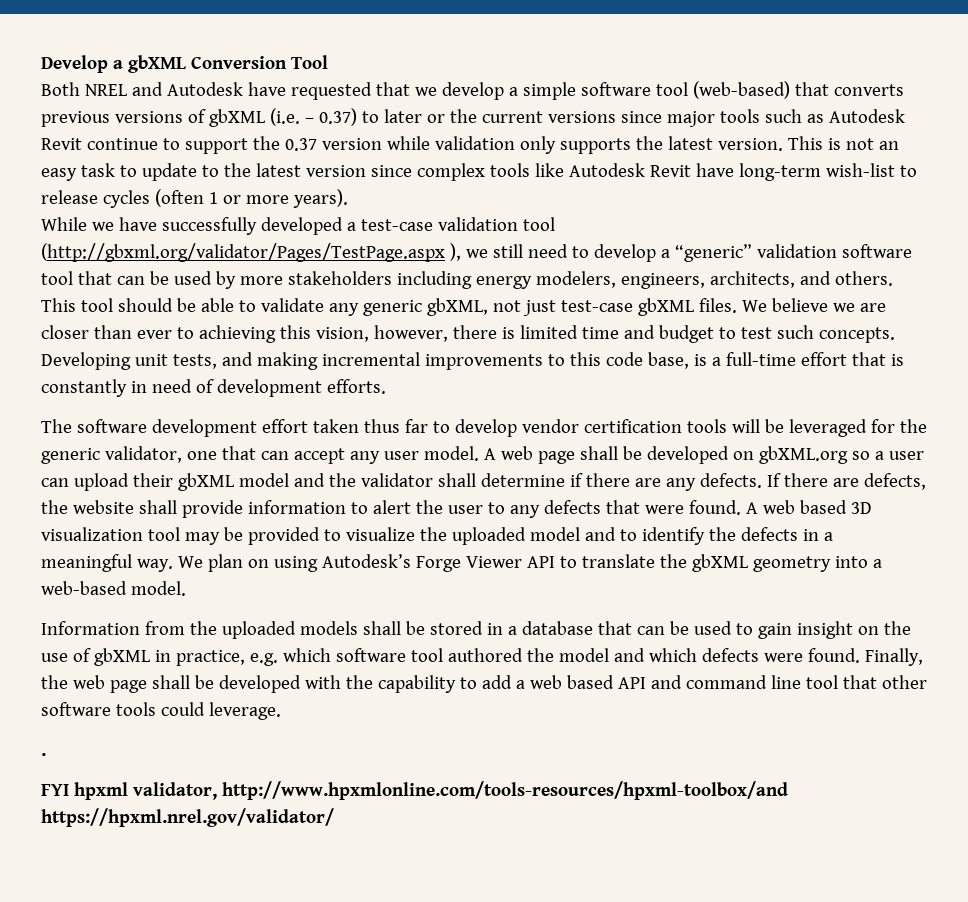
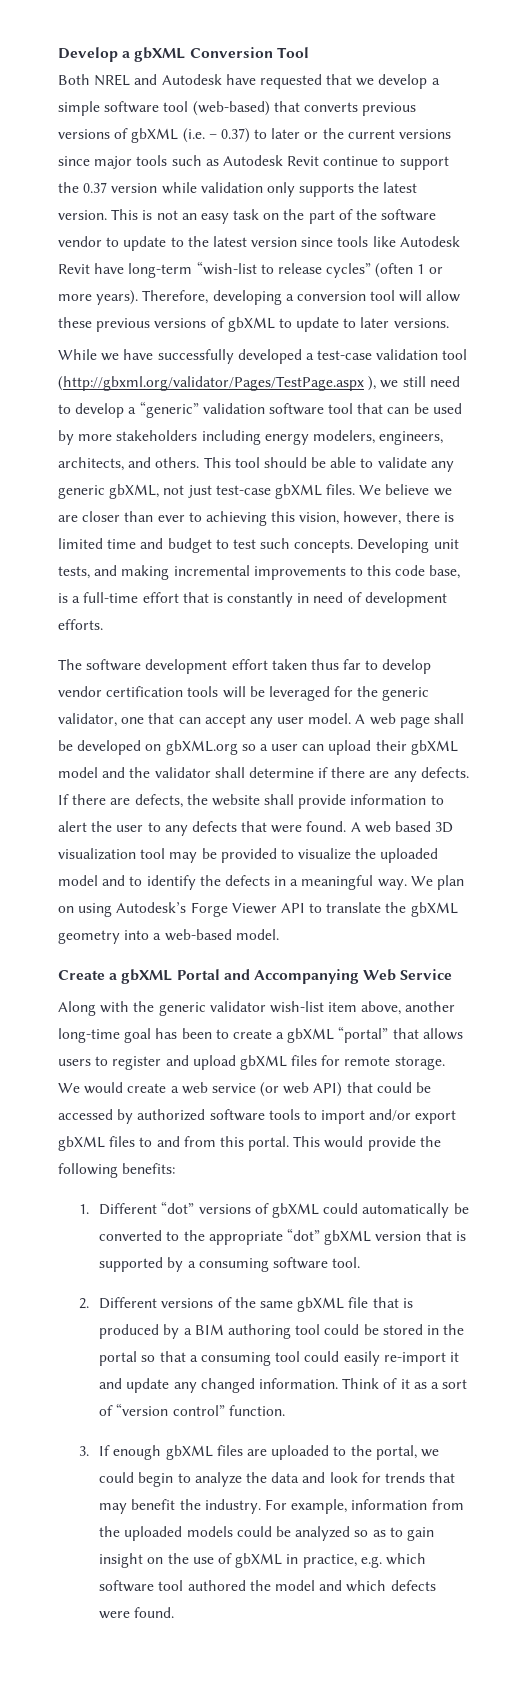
- This is not an easy task to update to the latest version since complex tools like Autodesk Revit have long-term wish-list to release cycles (often 1 or more years).
+ This is not an easy task on the part of the software vendor to update to the latest version since tools like Autodesk Revit have long-term “wish-list to release cycles” (often 1 or more years). Therefore, developing a conversion tool will allow these previous versions of gbXML to update to later versions.
- Information from the uploaded models shall be stored in a database that can be used to gain insight on the use of gbXML in practice, e.g. which software tool authored the model and which defects were found. Finally, the web page shall be developed with the capability to add a web based API and command line tool that other software tools could leverage.
- .
- FYI hpxml validator, http://www.hpxmlonline.com/tools-resources/hpxml-toolbox/and https://hpxml.nrel.gov/validator/
+ Create a gbXML Portal and Accompanying Web Service
+ Along with the generic validator wish-list item above, another long-time goal has been to create a gbXML “portal” that allows users to register and upload gbXML files for remote storage. We would create a web service (or web API) that could be accessed by authorized software tools to import and/or export gbXML files to and from this portal. This would provide the following benefits:
+ 1. Different “dot” versions of gbXML could automatically be converted to the appropriate “dot” gbXML version that is supported by a consuming software tool.
+ 2. Different versions of the same gbXML file that is produced by a BIM authoring tool could be stored in the portal so that a consuming tool could easily re-import it and update any changed information. Think of it as a sort of “version control” function.
+ 3. If enough gbXML files are uploaded to the portal, we could begin to analyze the data and look for trends that may benefit the industry. For example, information from the uploaded models could be analyzed so as to gain insight on the use of gbXML in practice, e.g. which software tool authored the model and which defects were found.

